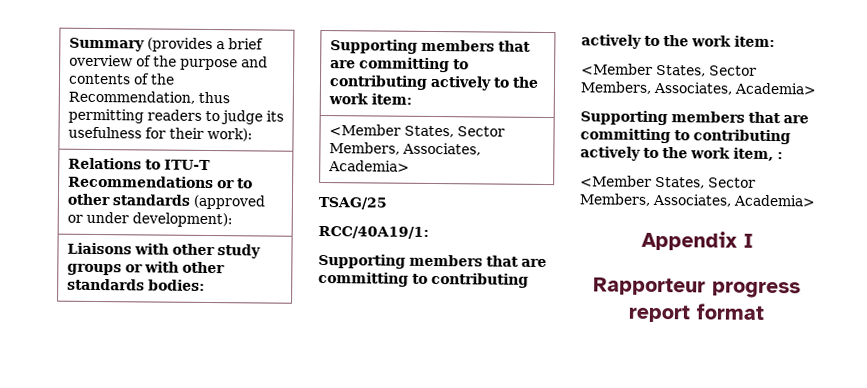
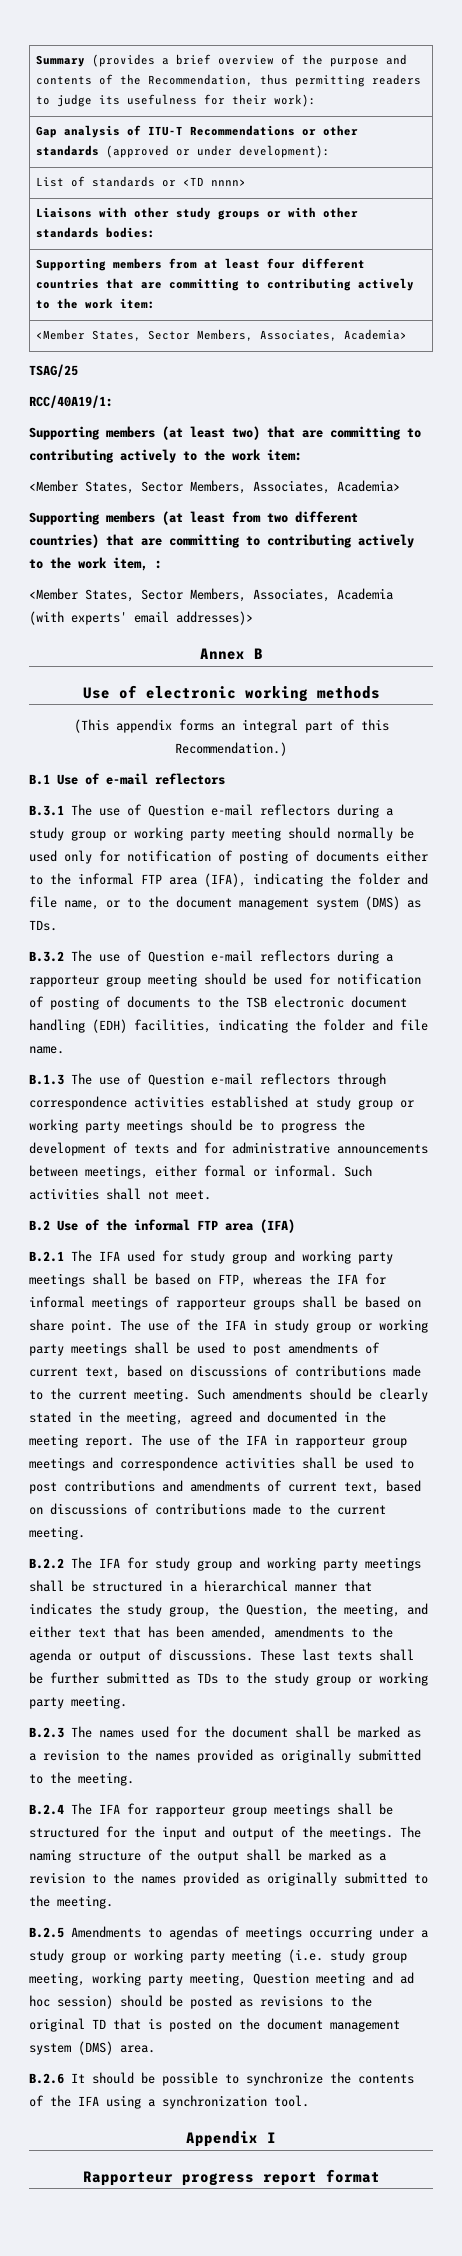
- Relations to ITU-T Recommendations or to other standards (approved or under development):
+ Gap analysis of ITU-T Recommendations or other standards (approved or under development):
+ List of standards or <TD nnnn>
  Liaisons with other study groups or with other standards bodies:
- Supporting members that are committing to contributing actively to the work item:
+ Supporting members from at least four different countries that are committing to contributing actively to the work item:
  RCC/40A19/1:
- Supporting members that are committing to contributing actively to the work item:
+ Supporting members (at least two) that are committing to contributing actively to the work item:
- Supporting members that are committing to contributing actively to the work item, :
- <Member States, Sector Members, Associates, Academia>
+ Supporting members (at least from two different countries) that are committing to contributing actively to the work item, :
+ <Member States, Sector Members, Associates, Academia (with experts' email addresses)>
+ Annex B
+ Use of electronic working methods
+ (This appendix forms an integral part of this Recommendation.)
+ B.1 Use of e-mail reflectors
+ B.3.1 The use of Question e-mail reflectors during a study group or working party meeting should normally be used only for notification of posting of documents either to the informal FTP area (IFA), indicating the folder and file name, or to the document management system (DMS) as TDs.
+ B.3.2 The use of Question e-mail reflectors during a rapporteur group meeting should be used for notification of posting of documents to the TSB electronic document handling (EDH) facilities, indicating the folder and file name.
+ B.1.3 The use of Question e-mail reflectors through correspondence activities established at study group or working party meetings should be to progress the development of texts and for administrative announcements between meetings, either formal or informal. Such activities shall not meet.
+ B.2 Use of the informal FTP area (IFA)
+ B.2.1 The IFA used for study group and working party meetings shall be based on FTP, whereas the IFA for informal meetings of rapporteur groups shall be based on share point. The use of the IFA in study group or working party meetings shall be used to post amendments of current text, based on discussions of contributions made to the current meeting. Such amendments should be clearly stated in the meeting, agreed and documented in the meeting report. The use of the IFA in rapporteur group meetings and correspondence activities shall be used to post contributions and amendments of current text, based on discussions of contributions made to the current meeting.
+ B.2.2 The IFA for study group and working party meetings shall be structured in a hierarchical manner that indicates the study group, the Question, the meeting, and either text that has been amended, amendments to the agenda or output of discussions. These last texts shall be further submitted as TDs to the study group or working party meeting.
+ B.2.3 The names used for the document shall be marked as a revision to the names provided as originally submitted to the meeting.
+ B.2.4 The IFA for rapporteur group meetings shall be structured for the input and output of the meetings. The naming structure of the output shall be marked as a revision to the names provided as originally submitted to the meeting.
+ B.2.5 Amendments to agendas of meetings occurring under a study group or working party meeting (i.e. study group meeting, working party meeting, Question meeting and ad hoc session) should be posted as revisions to the original TD that is posted on the document management system (DMS) area.
+ B.2.6 It should be possible to synchronize the contents of the IFA using a synchronization tool.

